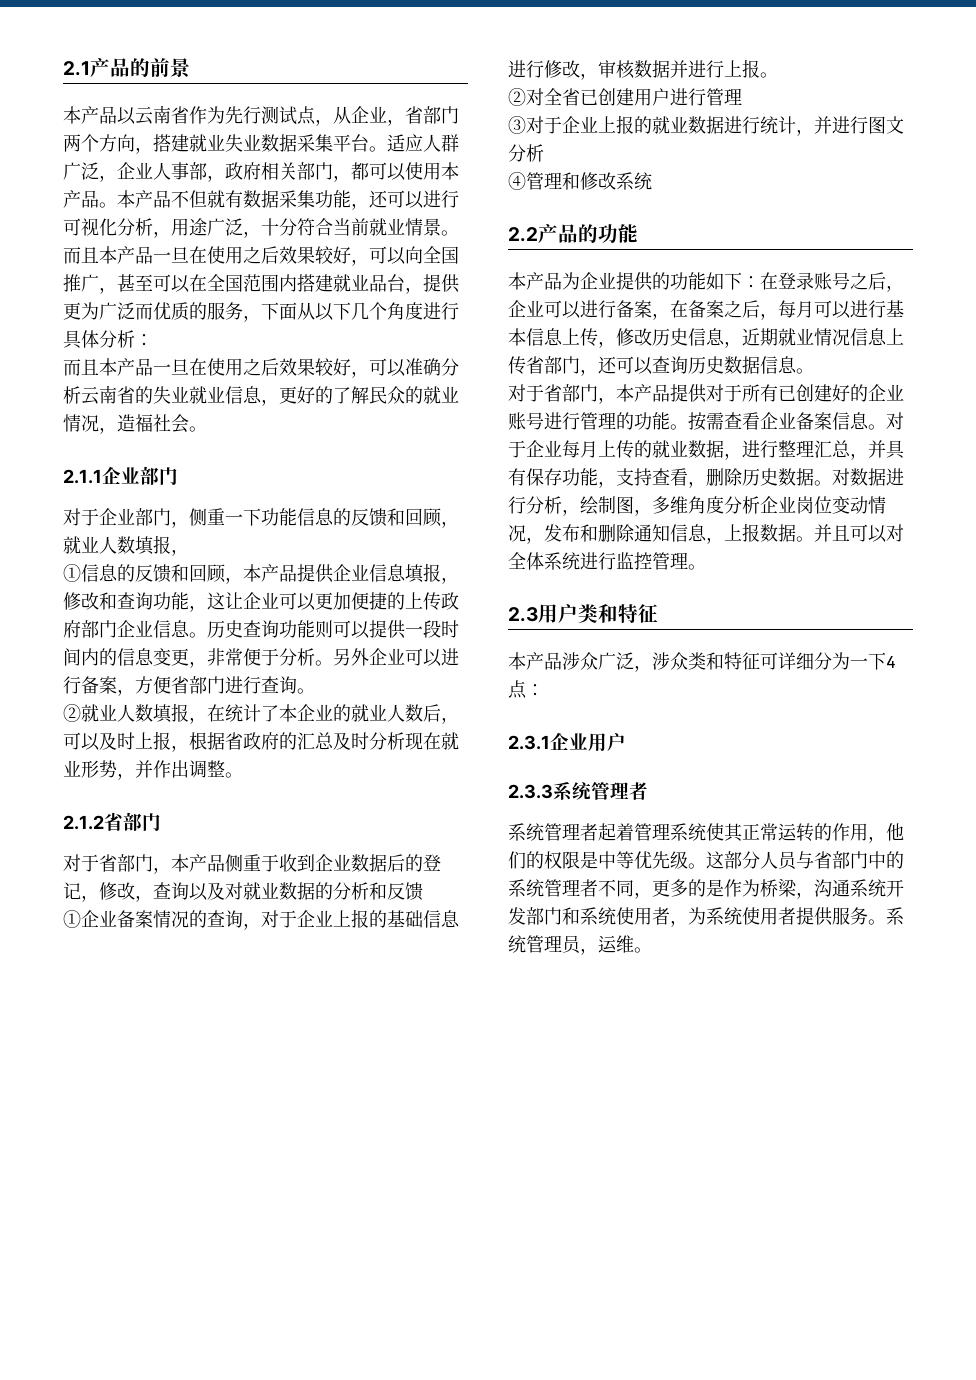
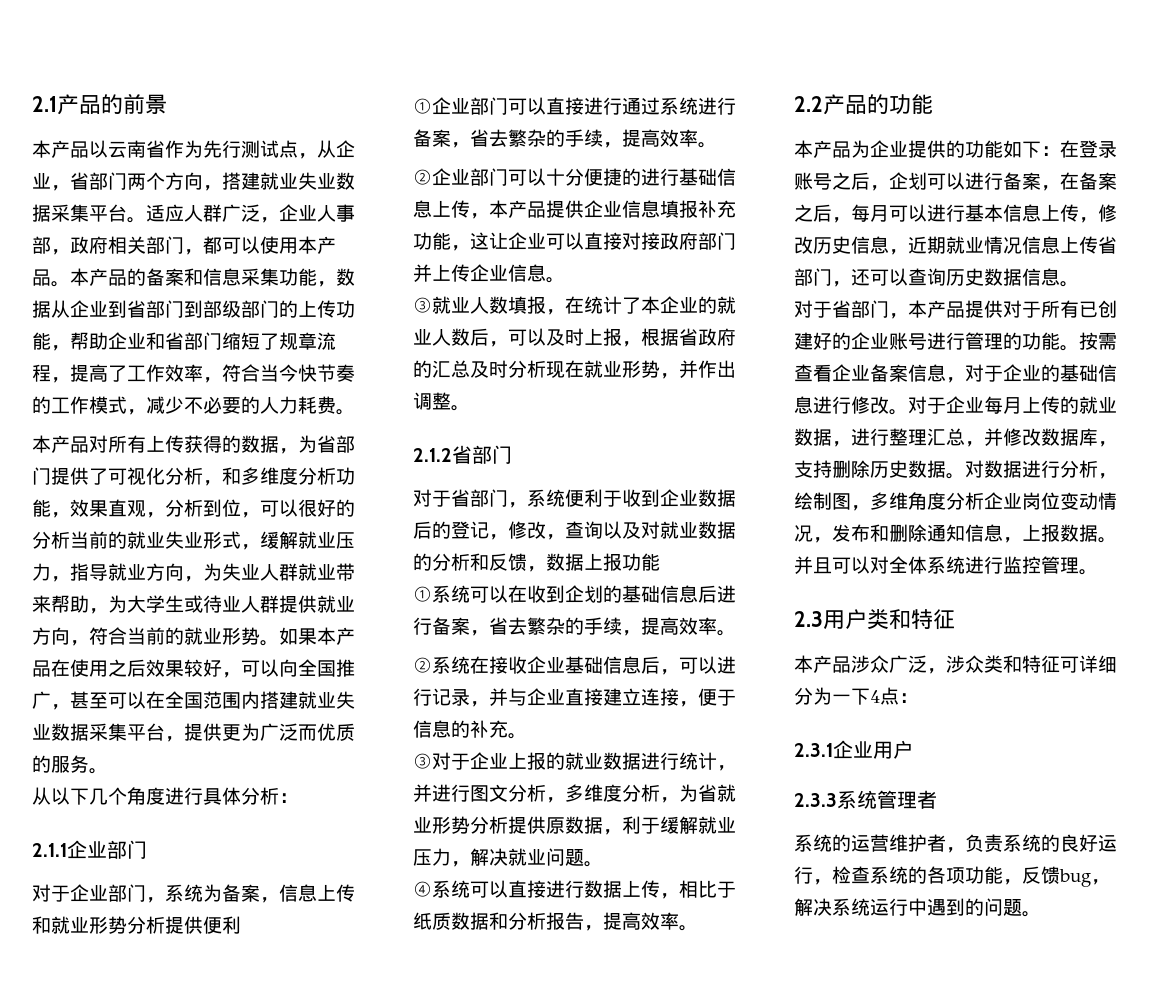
- 本产品不但就有数据采集功能，还可以进行可视化分析，用途广泛，十分符合当前就业情景。而且本产品一旦在使用之后效果较好，可以向全国推广，甚至可以在全国范围内搭建就业品台，提供更为广泛而优质的服务，下面从以下几个角度进行具体分析：
+ 本产品的备案和信息采集功能，数据从企业到省部门到部级部门的上传功能，帮助企业和省部门缩短了规章流程，提高了工作效率，符合当今快节奏的工作模式，减少不必要的人力耗费。
+ 本产品对所有上传获得的数据，为省部门提供了可视化分析，和多维度分析功能，效果直观，分析到位，可以很好的分析当前的就业失业形式，缓解就业压力，指导就业方向，为失业人群就业带来帮助，为大学生或待业人群提供就业方向，符合当前的就业形势。如果本产品在使用之后效果较好，可以向全国推广，甚至可以在全国范围内搭建就业失业数据采集平台，提供更为广泛而优质的服务。
+ 从以下几个角度进行具体分析：
- 而且本产品一旦在使用之后效果较好，可以准确分析云南省的失业就业信息，更好的了解民众的就业情况，造福社会。
- 对于企业部门，侧重一下功能信息的反馈和回顾，就业人数填报，
- ①信息的反馈和回顾，本产品提供企业信息填报，修改和查询功能，这让企业可以更加便捷的上传政府部门企业信息。历史查询功能则可以提供一段时间内的信息变更，非常便于分析。另外企业可以进行备案，方便省部门进行查询。
- ②就业人数填报，在统计了本企业的就业人数后，可以及时上报，根据省政府的汇总及时分析现在就业形势，并作出调整。
+ 对于企业部门，系统为备案，信息上传和就业形势分析提供便利
+ ①企业部门可以直接进行通过系统进行备案，省去繁杂的手续，提高效率。
+ ②企业部门可以十分便捷的进行基础信息上传，本产品提供企业信息填报补充功能，这让企业可以直接对接政府部门并上传企业信息。
+ ③就业人数填报，在统计了本企业的就业人数后，可以及时上报，根据省政府的汇总及时分析现在就业形势，并作出调整。
- 对于省部门，本产品侧重于收到企业数据后的登记，修改，查询以及对就业数据的分析和反馈
- ①企业备案情况的查询，对于企业上报的基础信息进行修改，审核数据并进行上报。
- ②对全省已创建用户进行管理
+ 对于省部门，系统便利于收到企业数据后的登记，修改，查询以及对就业数据的分析和反馈，数据上报功能
+ ①系统可以在收到企划的基础信息后进行备案，省去繁杂的手续，提高效率。
+ ②系统在接收企业基础信息后，可以进行记录，并与企业直接建立连接，便于信息的补充。
- ③对于企业上报的就业数据进行统计，并进行图文分析
- ④管理和修改系统
+ ③对于企业上报的就业数据进行统计，并进行图文分析，多维度分析，为省就业形势分析提供原数据，利于缓解就业压力，解决就业问题。
+ ④系统可以直接进行数据上传，相比于纸质数据和分析报告，提高效率。
- 本产品为企业提供的功能如下：在登录账号之后，企业可以进行备案，在备案之后，每月可以进行基本信息上传，修改历史信息，近期就业情况信息上传省部门，还可以查询历史数据信息。
+ 本产品为企业提供的功能如下：在登录账号之后，企划可以进行备案，在备案之后，每月可以进行基本信息上传，修改历史信息，近期就业情况信息上传省部门，还可以查询历史数据信息。
- 按需查看企业备案信息。
+ 按需查看企业备案信息，对于企业的基础信息进行修改。
- 对于企业每月上传的就业数据，进行整理汇总，并具有保存功能，支持查看，删除历史数据。
+ 对于企业每月上传的就业数据，进行整理汇总，并修改数据库，支持删除历史数据。
- 系统管理者起着管理系统使其正常运转的作用，他们的权限是中等优先级。这部分人员与省部门中的系统管理者不同，更多的是作为桥梁，沟通系统开发部门和系统使用者，为系统使用者提供服务。系统管理员，运维。
+ 系统的运营维护者，负责系统的良好运行，检查系统的各项功能，反馈bug，解决系统运行中遇到的问题。

